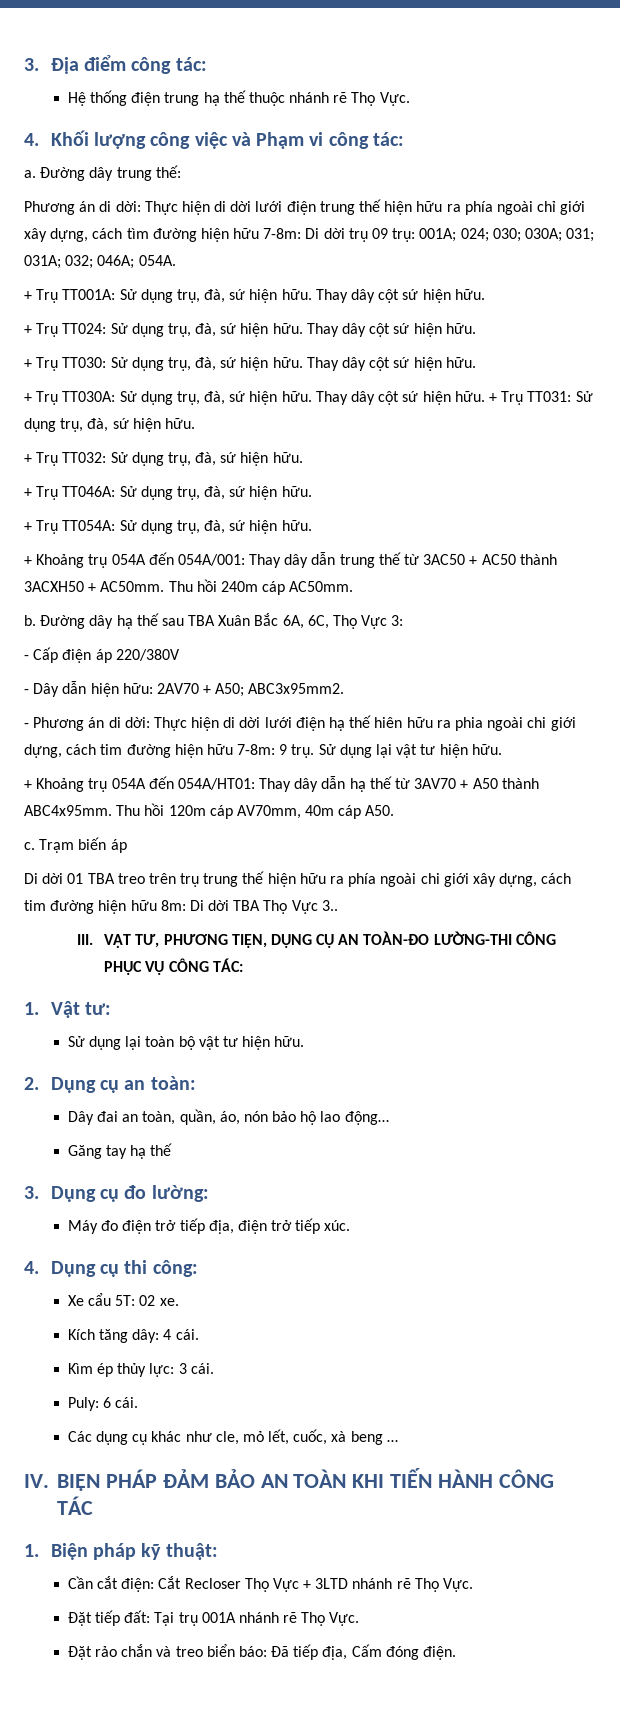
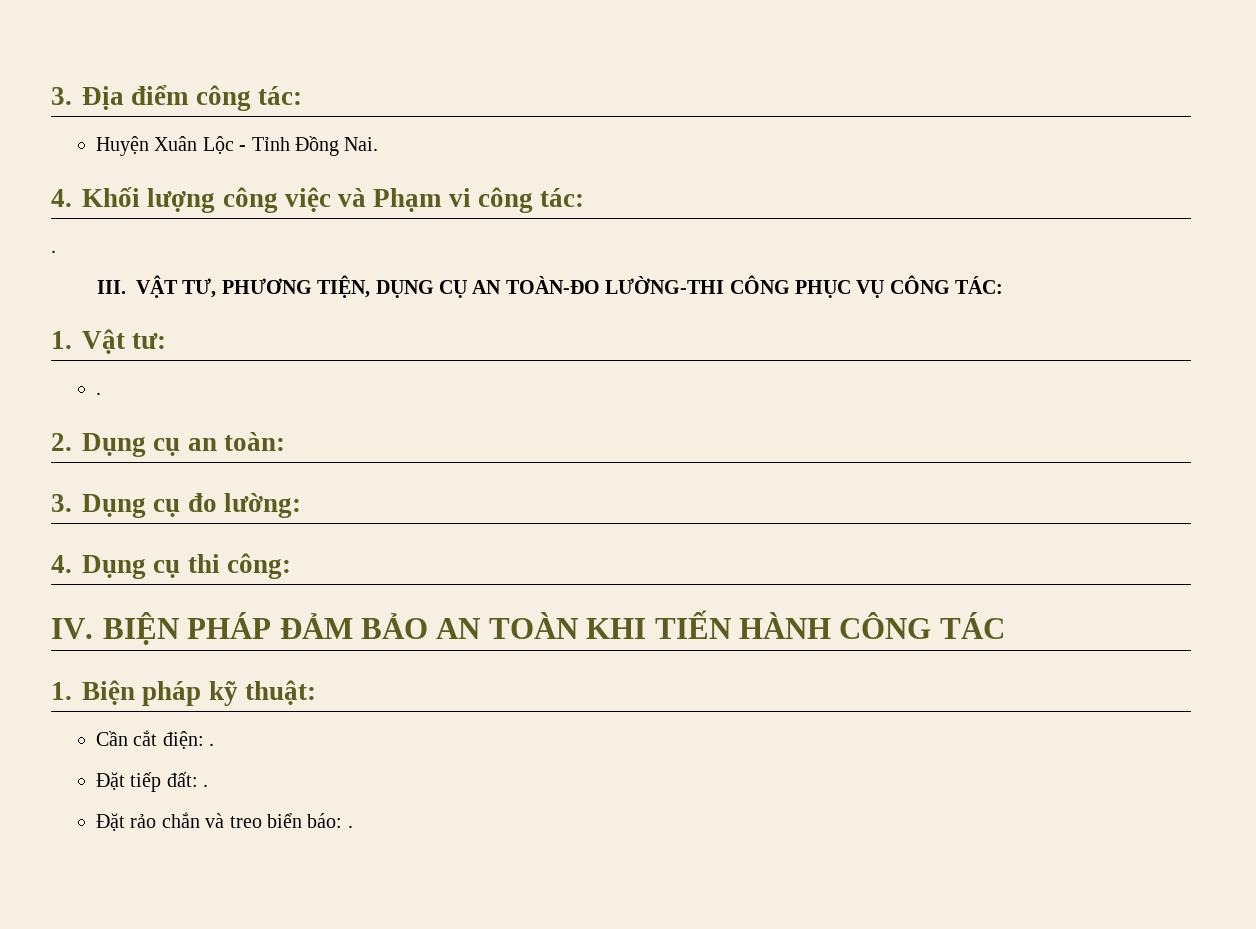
- Hệ thống điện trung hạ thế thuộc nhánh rẽ Thọ Vực.
+ Huyện Xuân Lộc - Tỉnh Đồng Nai.
  4. Khối lượng công việc và Phạm vi công tác:
- a. Đường dây trung thế:
- Phương án di dời: Thực hiện di dời lưới điện trung thế hiện hữu ra phía ngoài chỉ giới xây dựng, cách tìm đường hiện hữu 7-8m: Di dời trụ 09 trụ: 001A; 024; 030; 030A; 031; 031A; 032; 046A; 054A.
- + Trụ TT001A: Sử dụng trụ, đà, sứ hiện hữu. Thay dây cột sứ hiện hữu.
- + Trụ TT024: Sử dụng trụ, đà, sứ hiện hữu. Thay dây cột sứ hiện hữu.
- + Trụ TT030: Sử dụng trụ, đà, sứ hiện hữu. Thay dây cột sứ hiện hữu.
- + Trụ TT030A: Sử dụng trụ, đà, sứ hiện hữu. Thay dây cột sứ hiện hữu. + Trụ TT031: Sử dụng trụ, đà, sứ hiện hữu.
- + Trụ TT032: Sử dụng trụ, đà, sứ hiện hữu.
- + Trụ TT046A: Sử dụng trụ, đà, sứ hiện hữu.
- + Trụ TT054A: Sử dụng trụ, đà, sứ hiện hữu.
- + Khoảng trụ 054A đến 054A/001: Thay dây dẫn trung thế từ 3AC50 + AC50 thành 3ACXH50 + AC50mm. Thu hồi 240m cáp AC50mm.
- b. Đường dây hạ thế sau TBA Xuân Bắc 6A, 6C, Thọ Vực 3:
- - Cấp điện áp 220/380V
- - Dây dẫn hiện hữu: 2AV70 + A50; ABC3x95mm2.
- - Phương án di dời: Thực hiện di dời lưới điện hạ thế hiên hữu ra phia ngoài chi giới dựng, cách tim đường hiện hữu 7-8m: 9 trụ. Sử dụng lại vật tư hiện hữu.
- + Khoảng trụ 054A đến 054A/HT01: Thay dây dẫn hạ thế từ 3AV70 + A50 thành ABC4x95mm. Thu hồi 120m cáp AV70mm, 40m cáp A50.
- c. Trạm biến áp
- Di dời 01 TBA treo trên trụ trung thế hiện hữu ra phía ngoài chi giới xây dựng, cách tim đường hiện hữu 8m: Di dời TBA Thọ Vực 3..
+ .
  1. Vật tư:
- Sử dụng lại toàn bộ vật tư hiện hữu.
+ .
- Dây đai an toàn, quần, áo, nón bảo hộ lao động…
- Găng tay hạ thế
- Máy đo điện trở tiếp địa, điện trở tiếp xúc.
- Xe cẩu 5T: 02 xe.
- Kích tăng dây: 4 cái.
- Kìm ép thủy lực: 3 cái.
- Puly: 6 cái.
- Các dụng cụ khác như cle, mỏ lết, cuốc, xà beng …
- Cần cắt điện: Cắt Recloser Thọ Vực + 3LTD nhánh rẽ Thọ Vực.
- Đặt tiếp đất: Tại trụ 001A nhánh rẽ Thọ Vực.
+ Cần cắt điện: .
+ Đặt tiếp đất: .
- Đặt rảo chắn và treo biển báo: Đã tiếp địa, Cấm đóng điện.
+ Đặt rảo chắn và treo biển báo: .

